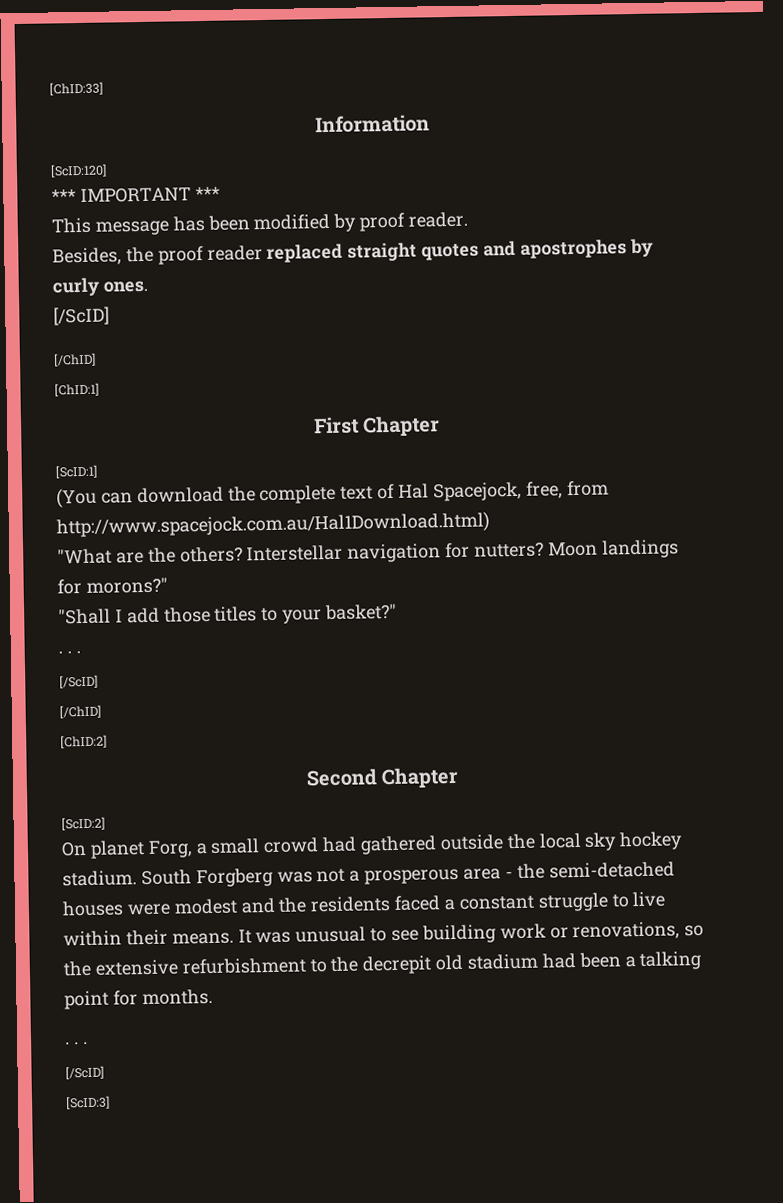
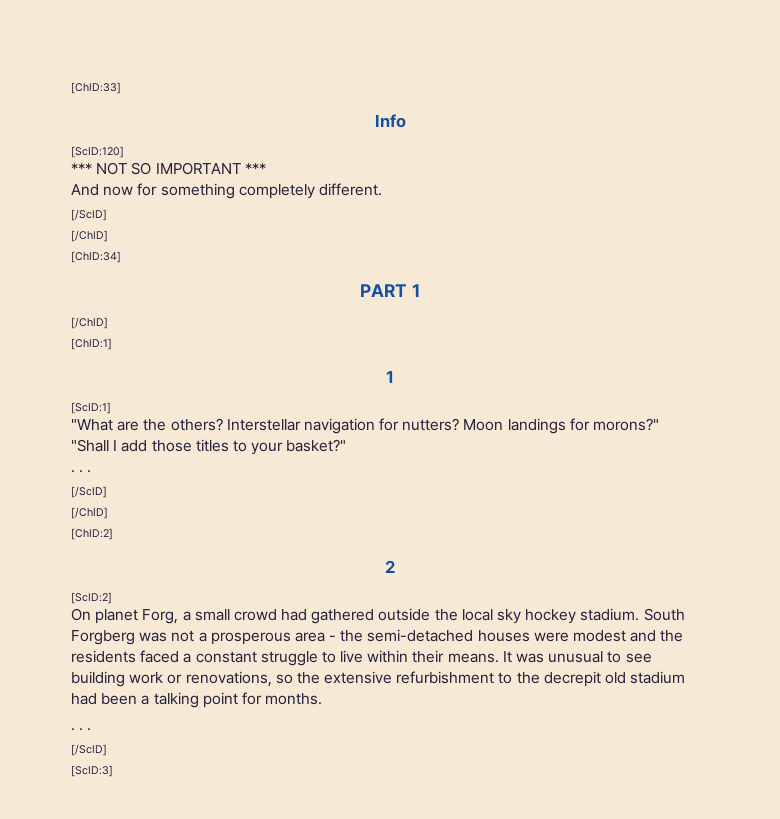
- Information
+ Info
- *** IMPORTANT ***
+ *** NOT SO IMPORTANT ***
- This message has been modified by proof reader.
- Besides, the proof reader replaced straight quotes and apostrophes by curly ones.
+ And now for something completely different.
  [/ScID]
+ [/ChID]
+ [ChID:34]
+ PART 1
  [ChID:1]
- First Chapter
+ 1
- (You can download the complete text of Hal Spacejock, free, from http://www.spacejock.com.au/Hal1Download.html)
- Second Chapter
+ 2

